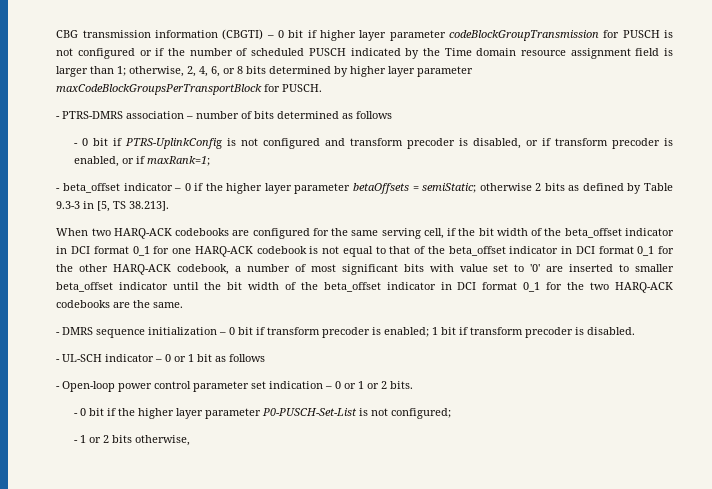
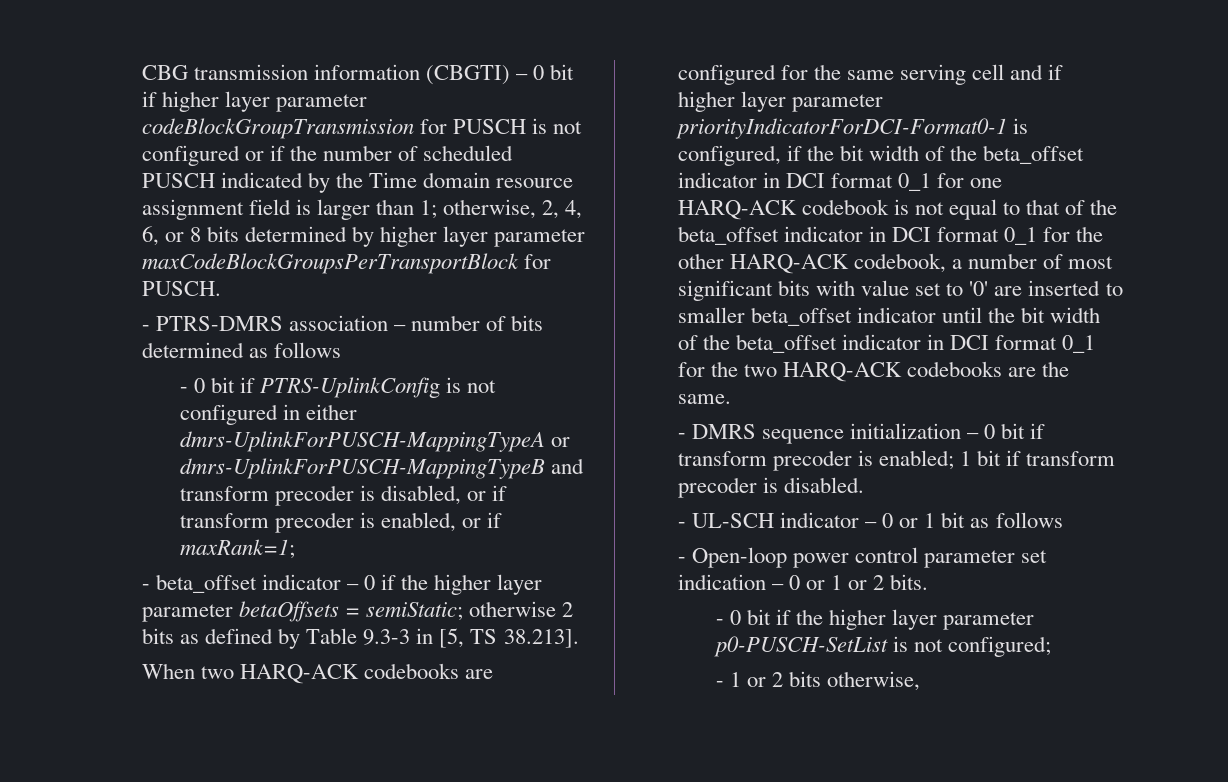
- - 0 bit if PTRS-UplinkConfig is not configured and transform precoder is disabled, or if transform precoder is enabled, or if maxRank=1;
+ - 0 bit if PTRS-UplinkConfig is not configured in either dmrs-UplinkForPUSCH-MappingTypeA or dmrs-UplinkForPUSCH-MappingTypeB and transform precoder is disabled, or if transform precoder is enabled, or if maxRank=1;
- When two HARQ-ACK codebooks are configured for the same serving cell, if the bit width of the beta_offset indicator in DCI format 0_1 for one HARQ-ACK codebook is not equal to that of the beta_offset indicator in DCI format 0_1 for the other HARQ-ACK codebook, a number of most significant bits with value set to '0' are inserted to smaller beta_offset indicator until the bit width of the beta_offset indicator in DCI format 0_1 for the two HARQ-ACK codebooks are the same.
+ When two HARQ-ACK codebooks are configured for the same serving cell and if higher layer parameter priorityIndicatorForDCI-Format0-1 is configured, if the bit width of the beta_offset indicator in DCI format 0_1 for one HARQ-ACK codebook is not equal to that of the beta_offset indicator in DCI format 0_1 for the other HARQ-ACK codebook, a number of most significant bits with value set to '0' are inserted to smaller beta_offset indicator until the bit width of the beta_offset indicator in DCI format 0_1 for the two HARQ-ACK codebooks are the same.
- - 0 bit if the higher layer parameter P0-PUSCH-Set-List is not configured;
+ - 0 bit if the higher layer parameter p0-PUSCH-SetList is not configured;

